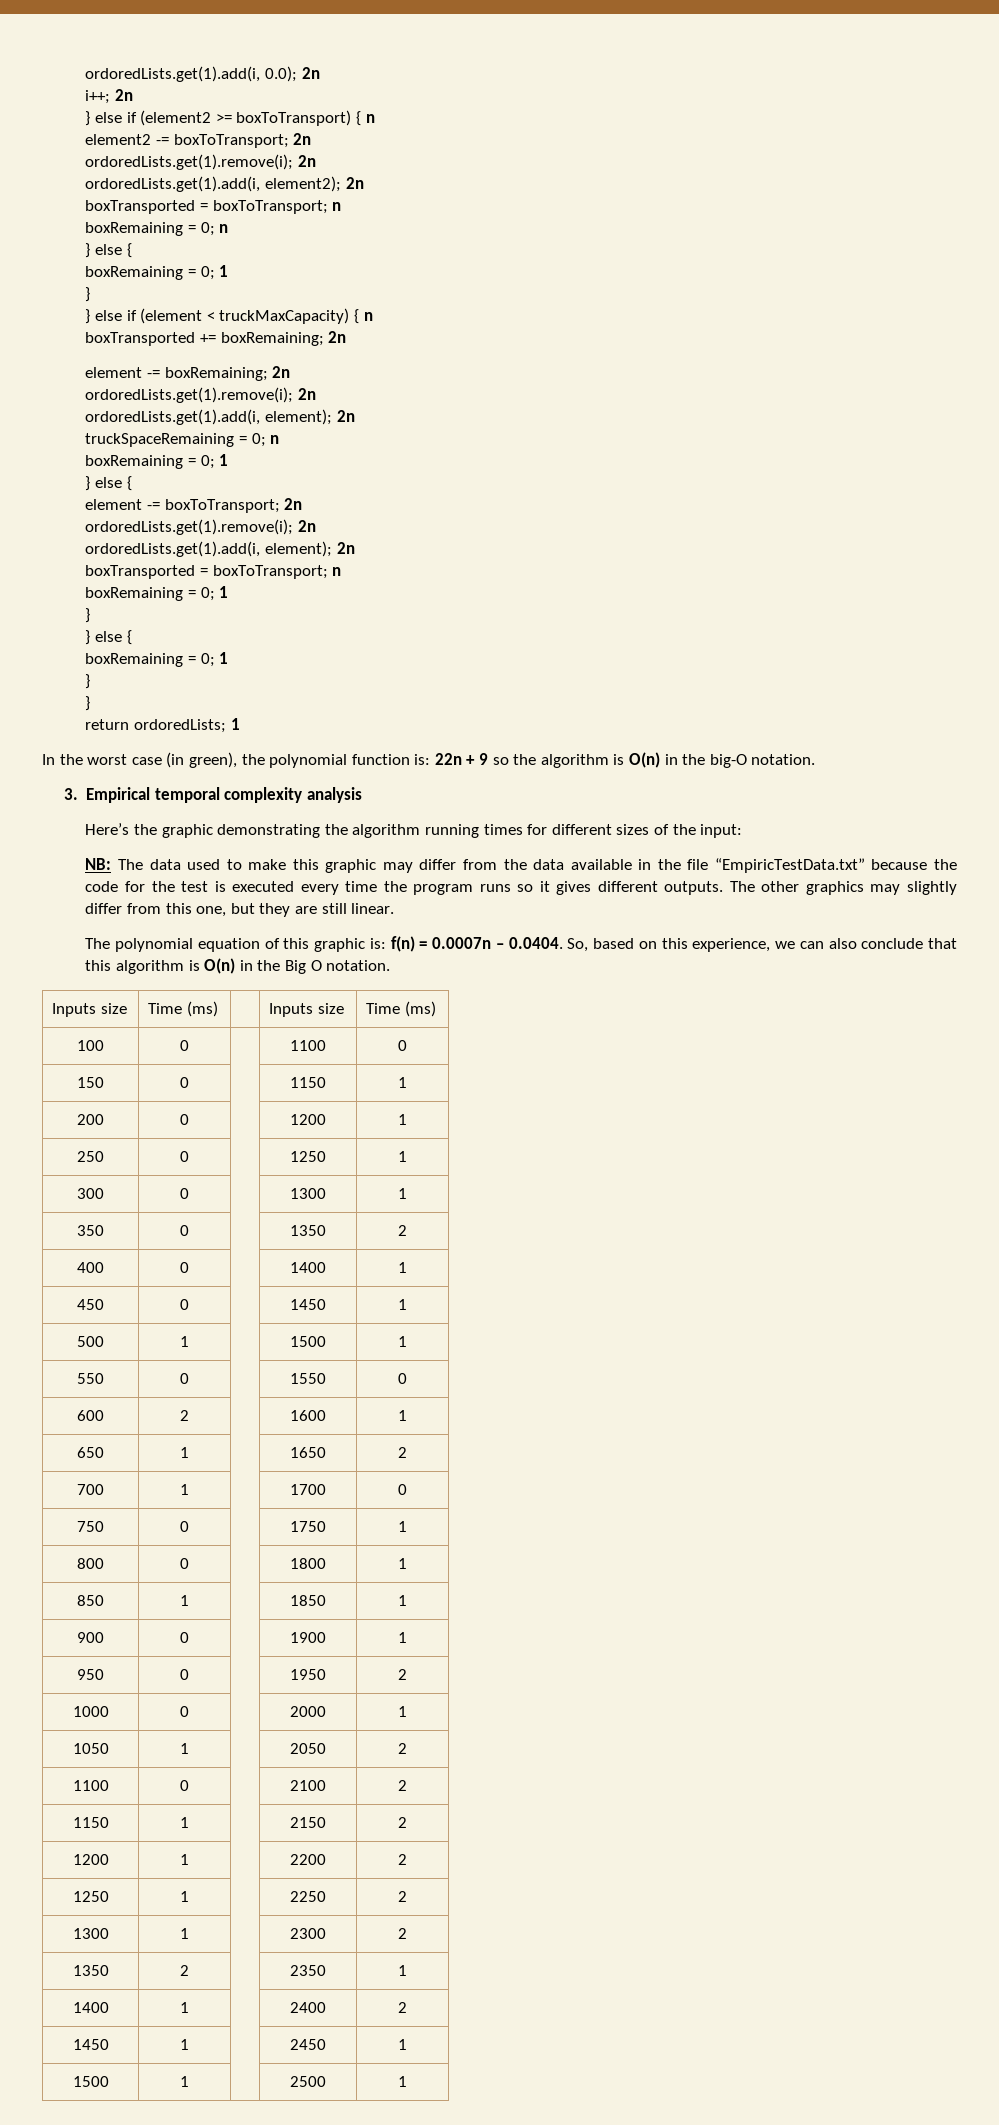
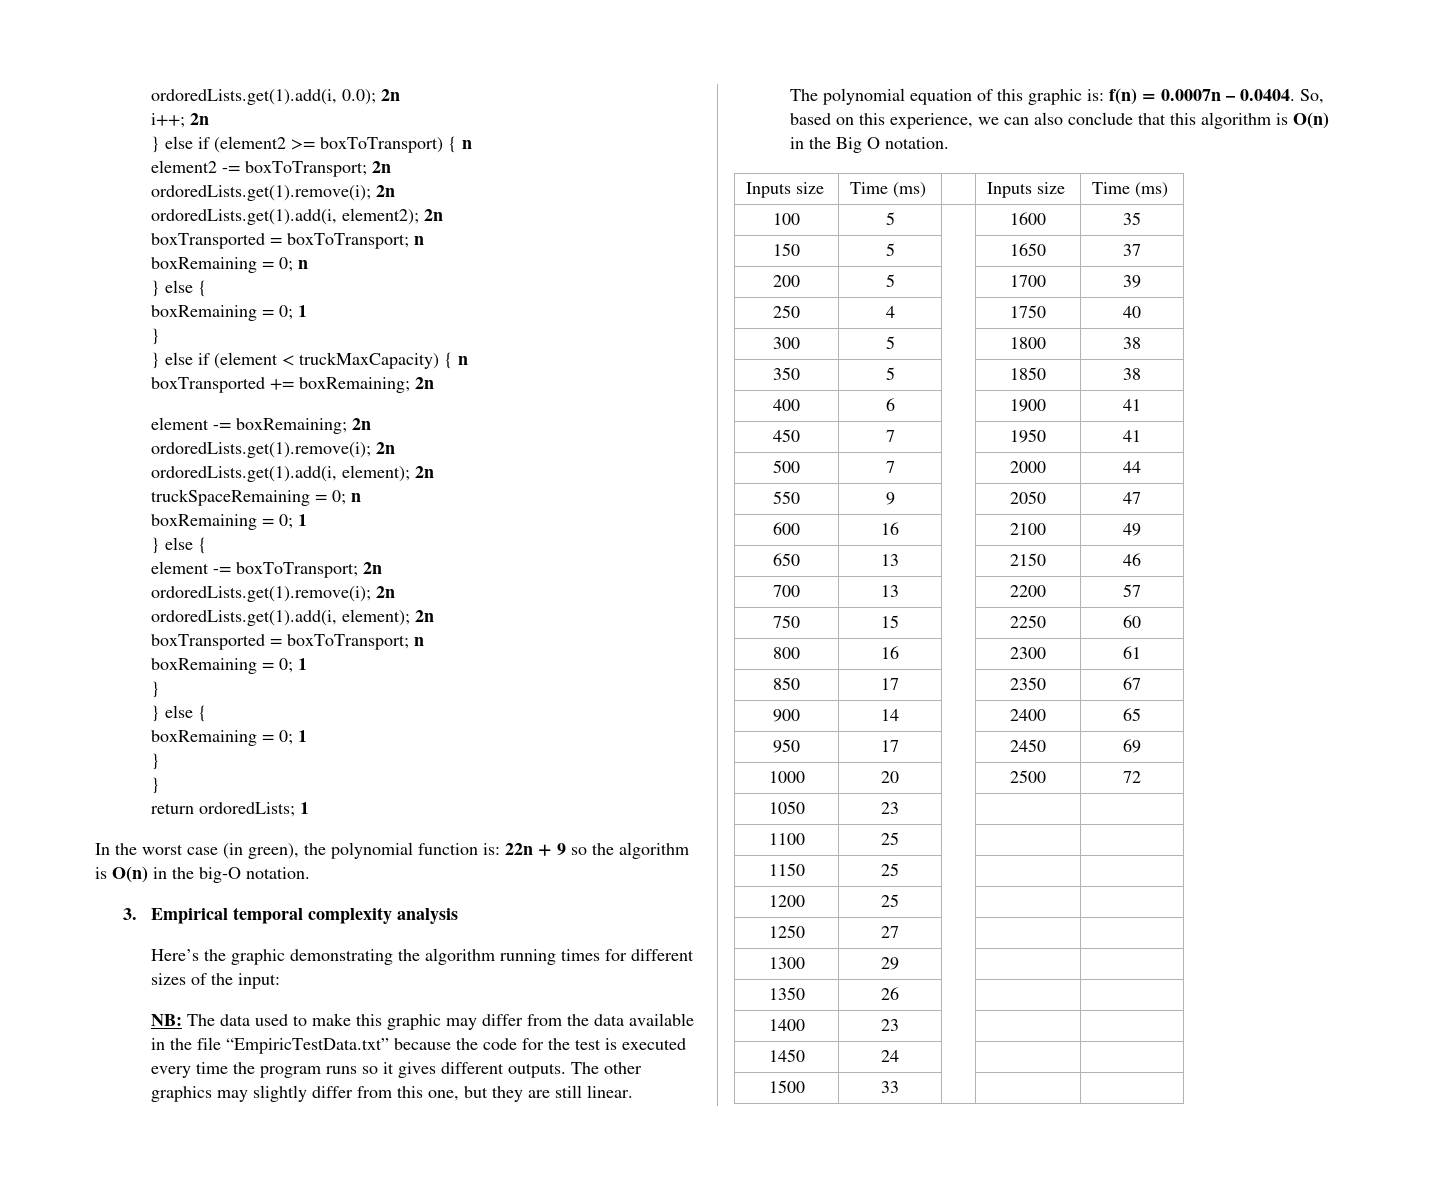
- 100 | 0 | | 1100 | 0
- 150 | 0 | | 1150 | 1
- 200 | 0 | | 1200 | 1
- 250 | 0 | | 1250 | 1
- 300 | 0 | | 1300 | 1
- 350 | 0 | | 1350 | 2
- 400 | 0 | | 1400 | 1
- 450 | 0 | | 1450 | 1
- 500 | 1 | | 1500 | 1
- 550 | 0 | | 1550 | 0
- 600 | 2 | | 1600 | 1
- 650 | 1 | | 1650 | 2
- 700 | 1 | | 1700 | 0
- 750 | 0 | | 1750 | 1
- 800 | 0 | | 1800 | 1
- 850 | 1 | | 1850 | 1
- 900 | 0 | | 1900 | 1
- 950 | 0 | | 1950 | 2
- 1000 | 0 | | 2000 | 1
- 1050 | 1 | | 2050 | 2
- 1100 | 0 | | 2100 | 2
- 1150 | 1 | | 2150 | 2
- 1200 | 1 | | 2200 | 2
- 1250 | 1 | | 2250 | 2
- 1300 | 1 | | 2300 | 2
- 1350 | 2 | | 2350 | 1
- 1400 | 1 | | 2400 | 2
- 1450 | 1 | | 2450 | 1
- 1500 | 1 | | 2500 | 1
+ 100 | 5 | | 1600 | 35
+ 150 | 5 | | 1650 | 37
+ 200 | 5 | | 1700 | 39
+ 250 | 4 | | 1750 | 40
+ 300 | 5 | | 1800 | 38
+ 350 | 5 | | 1850 | 38
+ 400 | 6 | | 1900 | 41
+ 450 | 7 | | 1950 | 41
+ 500 | 7 | | 2000 | 44
+ 550 | 9 | | 2050 | 47
+ 600 | 16 | | 2100 | 49
+ 650 | 13 | | 2150 | 46
+ 700 | 13 | | 2200 | 57
+ 750 | 15 | | 2250 | 60
+ 800 | 16 | | 2300 | 61
+ 850 | 17 | | 2350 | 67
+ 900 | 14 | | 2400 | 65
+ 950 | 17 | | 2450 | 69
+ 1000 | 20 | | 2500 | 72
+ 1050 | 23 | | |
+ 1100 | 25 | | |
+ 1150 | 25 | | |
+ 1200 | 25 | | |
+ 1250 | 27 | | |
+ 1300 | 29 | | |
+ 1350 | 26 | | |
+ 1400 | 23 | | |
+ 1450 | 24 | | |
+ 1500 | 33 | | |

